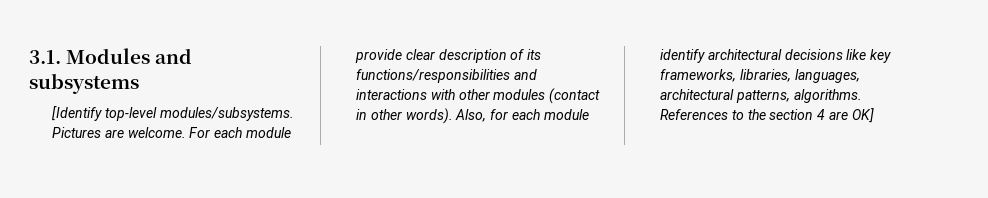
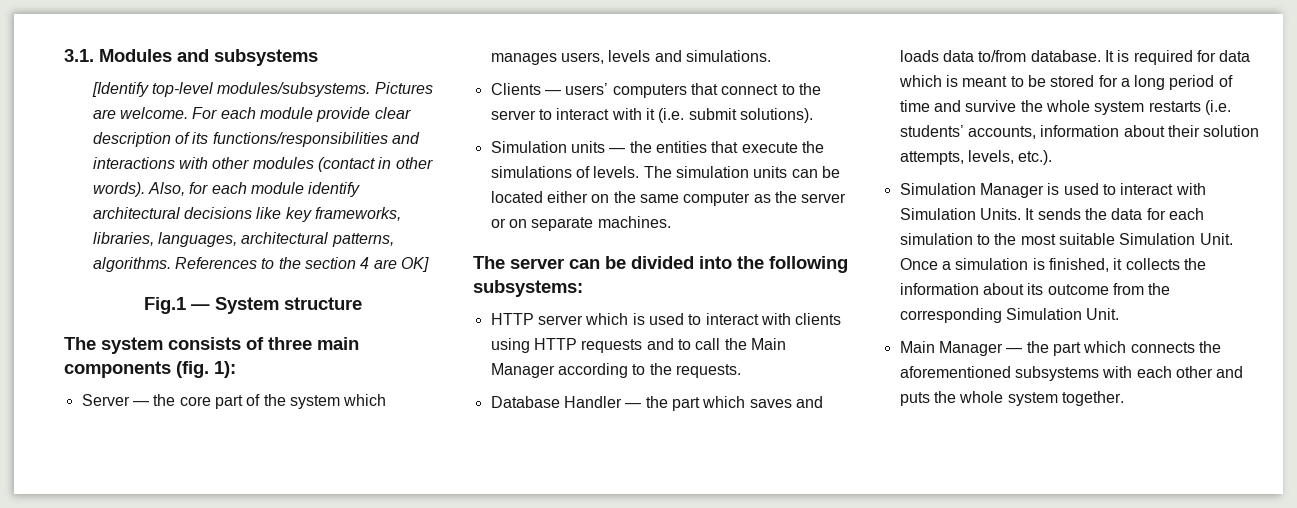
+ Fig.1 — System structure
+ The system consists of three main components (fig. 1):
+ Server — the core part of the system which manages users, levels and simulations.
+ Clients — users’ computers that connect to the server to interact with it (i.e. submit solutions).
+ Simulation units — the entities that execute the simulations of levels. The simulation units can be located either on the same computer as the server or on separate machines.
+ The server can be divided into the following subsystems:
+ HTTP server which is used to interact with clients using HTTP requests and to call the Main Manager according to the requests.
+ Database Handler — the part which saves and loads data to/from database. It is required for data which is meant to be stored for a long period of time and survive the whole system restarts (i.e. students’ accounts, information about their solution attempts, levels, etc.).
+ Simulation Manager is used to interact with Simulation Units. It sends the data for each simulation to the most suitable Simulation Unit. Once a simulation is finished, it collects the information about its outcome from the corresponding Simulation Unit.
+ Main Manager — the part which connects the aforementioned subsystems with each other and puts the whole system together.

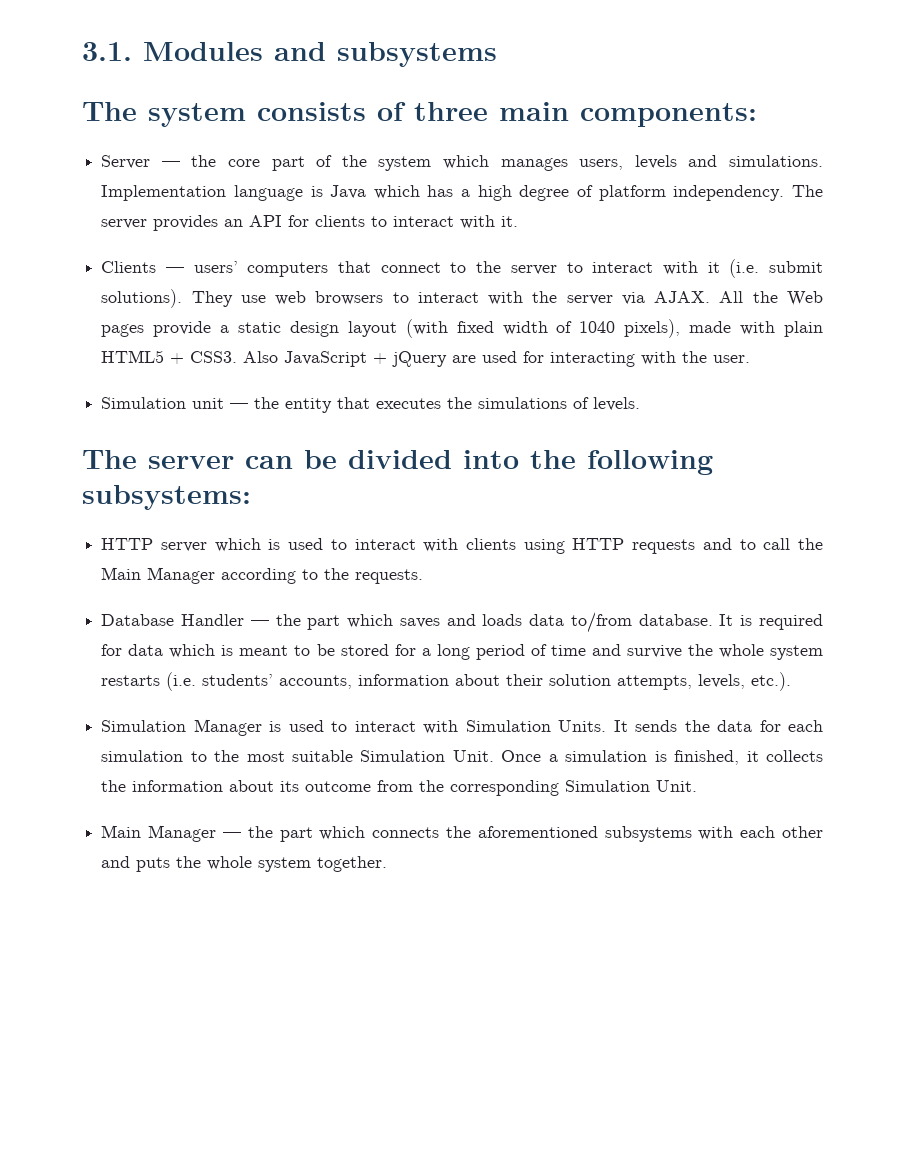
- [Identify top-level modules/subsystems. Pictures are welcome. For each module provide clear description of its functions/responsibilities and interactions with other modules (contact in other words). Also, for each module identify architectural decisions like key frameworks, libraries, languages, architectural patterns, algorithms. References to the section 4 are OK]
- Fig.1 — System structure
- The system consists of three main components (fig. 1):
+ The system consists of three main components:
+ Implementation language is Java which has a high degree of platform independency. The server provides an API for clients to interact with it.
- Clients — users’ computers that connect to the server to interact with it (i.e. submit solutions).
- Simulation units — the entities that execute the simulations of levels. The simulation units can be located either on the same computer as the server or on separate machines.
+ Clients — users’ computers that connect to the server to interact with it (i.e. submit solutions). They use web browsers to interact with the server via AJAX. All the Web pages provide a static design layout (with fixed width of 1040 pixels), made with plain HTML5 + CSS3. Also JavaScript + jQuery are used for interacting with the user.
+ Simulation unit — the entity that executes the simulations of levels.

